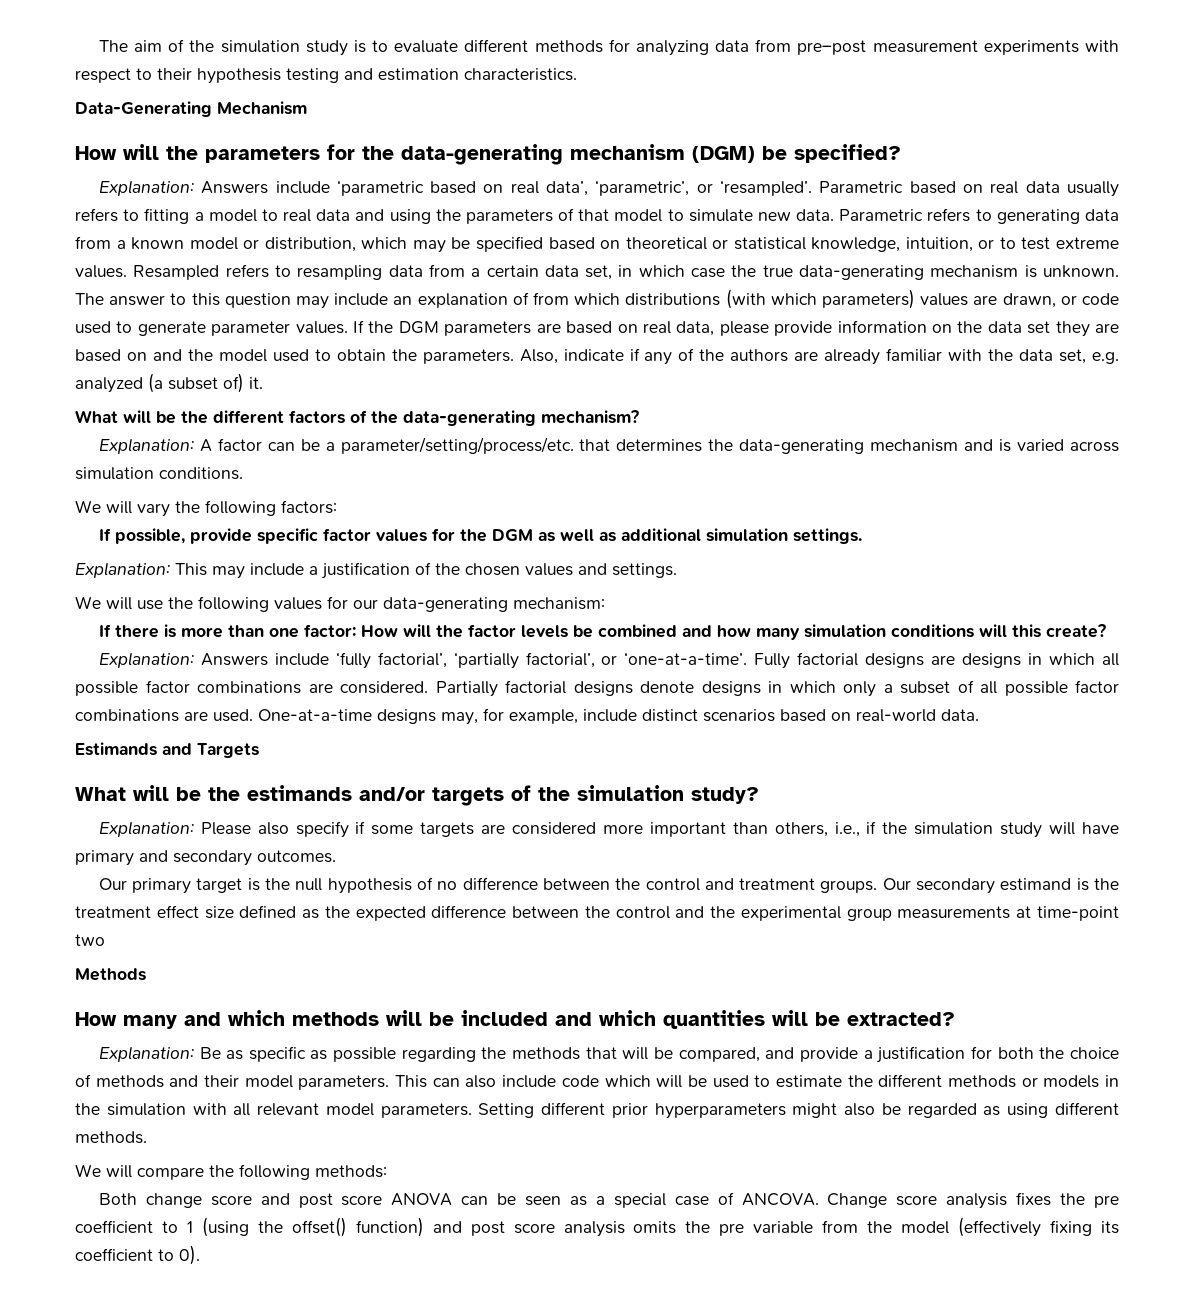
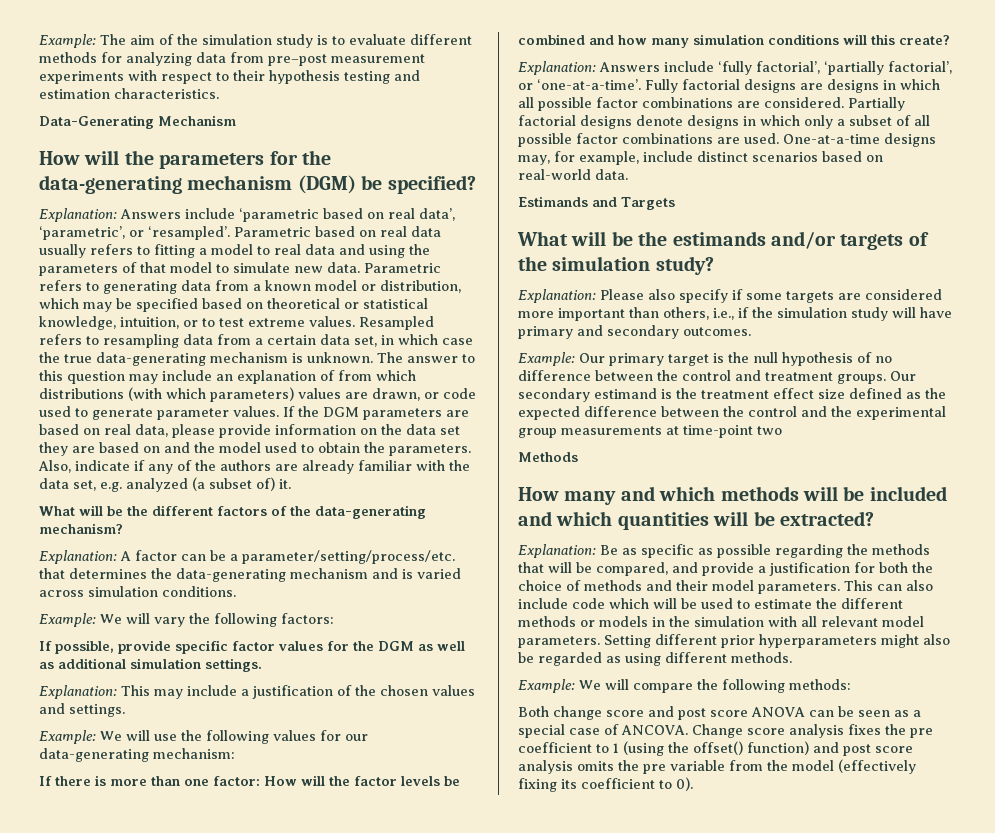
- The aim of the simulation study is to evaluate different methods for analyzing data from pre–post measurement experiments with respect to their hypothesis testing and estimation characteristics.
+ Example: The aim of the simulation study is to evaluate different methods for analyzing data from pre–post measurement experiments with respect to their hypothesis testing and estimation characteristics.
- We will vary the following factors:
+ Example: We will vary the following factors:
- We will use the following values for our data-generating mechanism:
+ Example: We will use the following values for our data-generating mechanism:
- Our primary target is the null hypothesis of no difference between the control and treatment groups.
+ Example: Our primary target is the null hypothesis of no difference between the control and treatment groups.
- We will compare the following methods:
+ Example: We will compare the following methods:

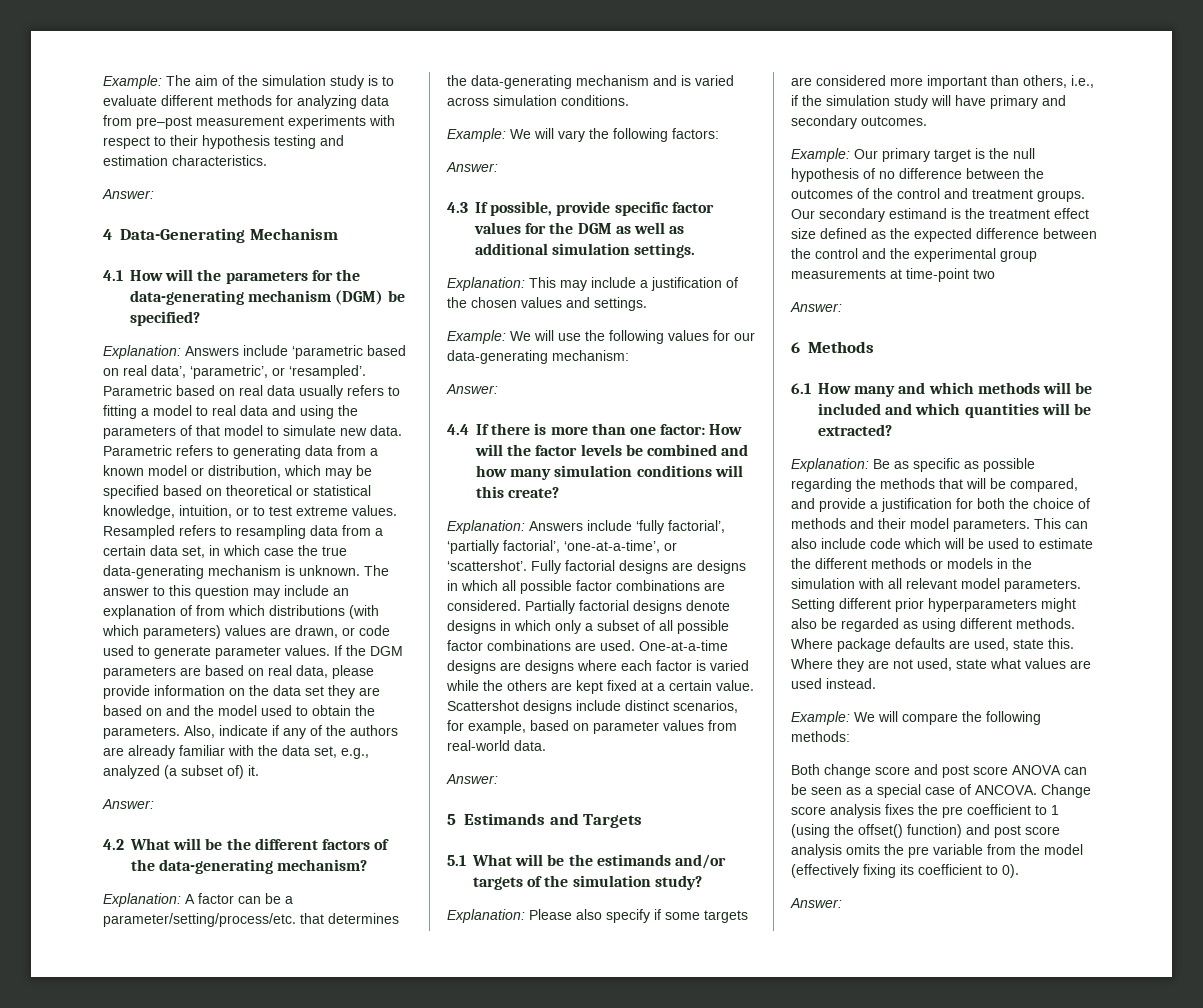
  Example: The aim of the simulation study is to evaluate different methods for analyzing data from pre–post measurement experiments with respect to their hypothesis testing and estimation characteristics.
- Data-Generating Mechanism
+ Answer:
+ 4 Data-Generating Mechanism
- How will the parameters for the data-generating mechanism (DGM) be specified?
+ 4.1 How will the parameters for the data-generating mechanism (DGM) be specified?
- Also, indicate if any of the authors are already familiar with the data set, e.g. analyzed (a subset of) it.
- What will be the different factors of the data-generating mechanism?
+ Also, indicate if any of the authors are already familiar with the data set, e.g., analyzed (a subset of) it.
+ Answer:
+ 4.2 What will be the different factors of the data-generating mechanism?
  Example: We will vary the following factors:
- If possible, provide specific factor values for the DGM as well as additional simulation settings.
+ Answer:
+ 4.3 If possible, provide specific factor values for the DGM as well as additional simulation settings.
  Example: We will use the following values for our data-generating mechanism:
- If there is more than one factor: How will the factor levels be combined and how many simulation conditions will this create?
+ Answer:
+ 4.4 If there is more than one factor: How will the factor levels be combined and how many simulation conditions will this create?
- Explanation: Answers include ‘fully factorial’, ‘partially factorial’, or ‘one-at-a-time’.
+ Explanation: Answers include ‘fully factorial’, ‘partially factorial’, ‘one-at-a-time’, or ‘scattershot’.
- One-at-a-time designs may, for example, include distinct scenarios based on real-world data.
- Estimands and Targets
+ One-at-a-time designs are designs where each factor is varied while the others are kept fixed at a certain value. Scattershot designs include distinct scenarios, for example, based on parameter values from real-world data.
+ Answer:
+ 5 Estimands and Targets
- What will be the estimands and/or targets of the simulation study?
+ 5.1 What will be the estimands and/or targets of the simulation study?
- Example: Our primary target is the null hypothesis of no difference between the control and treatment groups.
+ Example: Our primary target is the null hypothesis of no difference between the outcomes of the control and treatment groups.
  Our secondary estimand is the treatment effect size defined as the expected difference between the control and the experimental group measurements at time-point two
- Methods
+ Answer:
+ 6 Methods
- How many and which methods will be included and which quantities will be extracted?
+ 6.1 How many and which methods will be included and which quantities will be extracted?
+ Where package defaults are used, state this. Where they are not used, state what values are used instead.
  Change score analysis fixes the pre coefficient to 1 (using the offset() function) and post score analysis omits the pre variable from the model (effectively fixing its coefficient to 0).
+ Answer:

